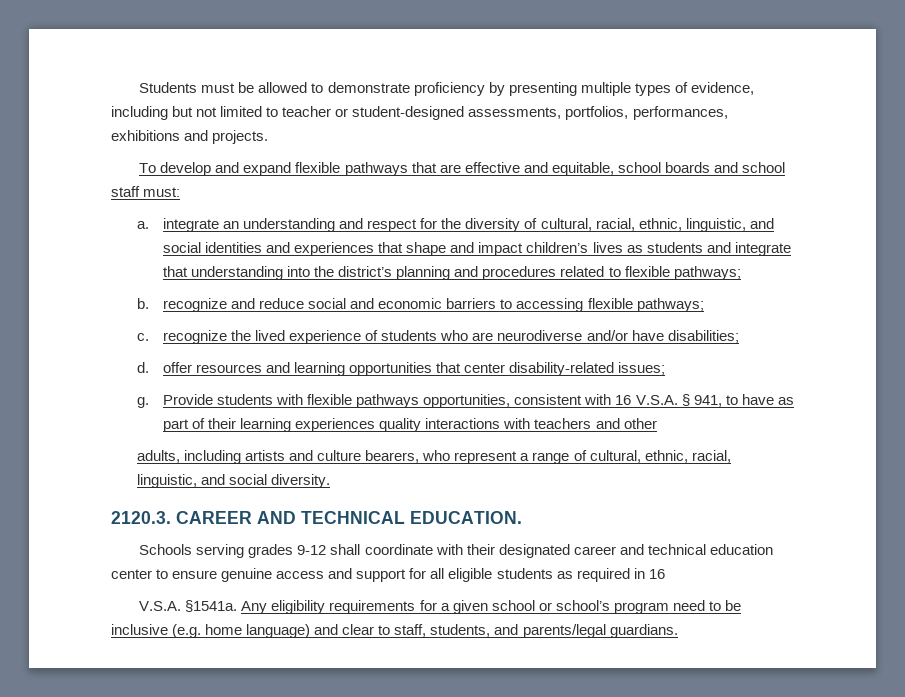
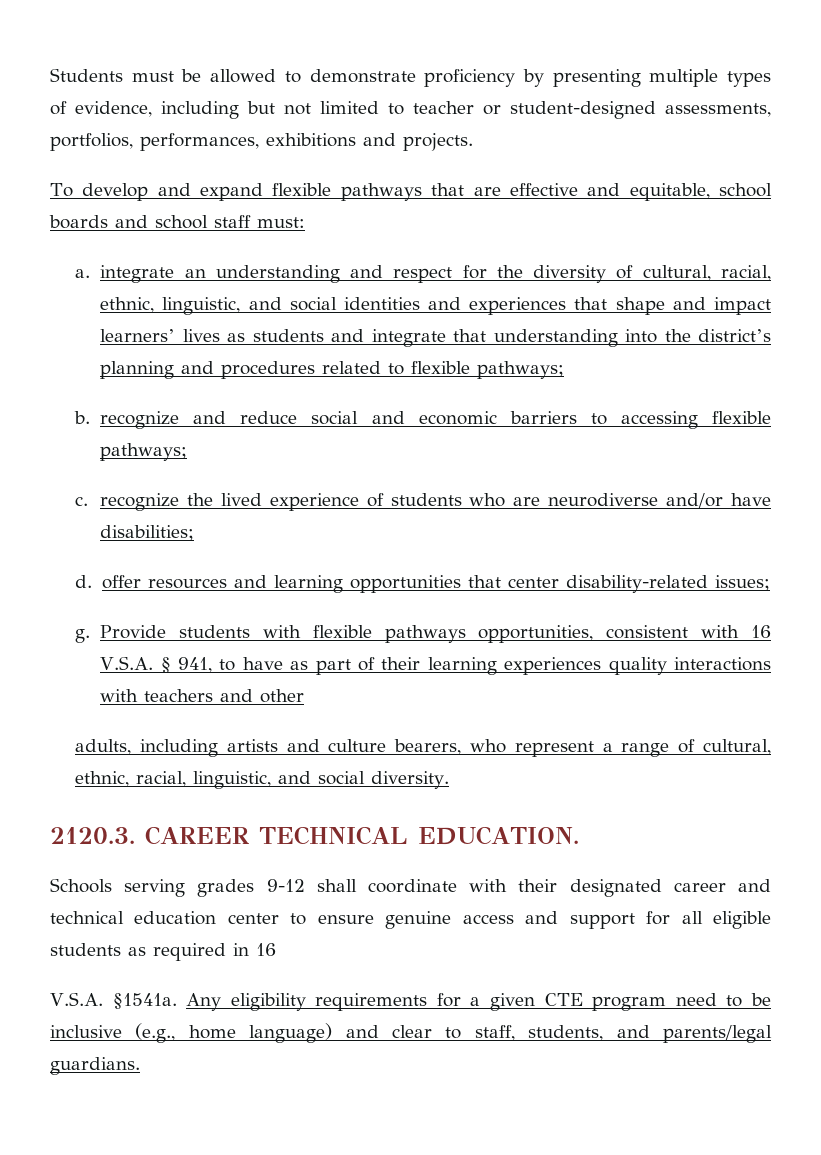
- a. integrate an understanding and respect for the diversity of cultural, racial, ethnic, linguistic, and social identities and experiences that shape and impact children’s lives as students and integrate that understanding into the district’s planning and procedures related to flexible pathways;
+ a. integrate an understanding and respect for the diversity of cultural, racial, ethnic, linguistic, and social identities and experiences that shape and impact learners’ lives as students and integrate that understanding into the district’s planning and procedures related to flexible pathways;
- 2120.3. CAREER AND TECHNICAL EDUCATION.
+ 2120.3. CAREER TECHNICAL EDUCATION.
- Any eligibility requirements for a given school or school’s program need to be inclusive (e.g. home language) and clear to staff, students, and parents/legal guardians.
+ Any eligibility requirements for a given CTE program need to be inclusive (e.g., home language) and clear to staff, students, and parents/legal guardians.

